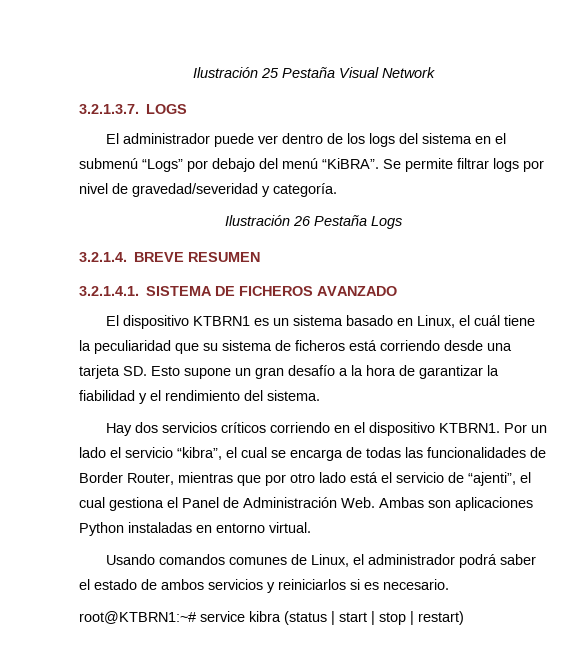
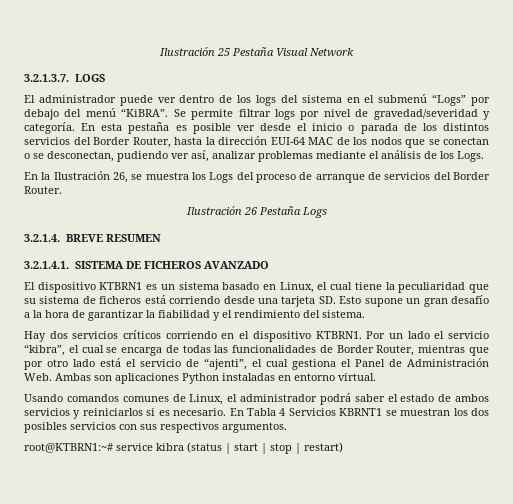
+ En esta pestaña es posible ver desde el inicio o parada de los distintos servicios del Border Router, hasta la dirección EUI-64 MAC de los nodos que se conectan o se desconectan, pudiendo ver así, analizar problemas mediante el análisis de los Logs.
+ En la Ilustración 26, se muestra los Logs del proceso de arranque de servicios del Border Router.
- El dispositivo KTBRN1 es un sistema basado en Linux, el cuál tiene la peculiaridad que su sistema de ficheros está corriendo desde una tarjeta SD. Esto supone un gran desafío a la hora de garantizar la fiabilidad y el rendimiento del sistema.
+ El dispositivo KTBRN1 es un sistema basado en Linux, el cual tiene la peculiaridad que su sistema de ficheros está corriendo desde una tarjeta SD. Esto supone un gran desafío a la hora de garantizar la fiabilidad y el rendimiento del sistema.
+ En Tabla 4 Servicios KBRNT1 se muestran los dos posibles servicios con sus respectivos argumentos.

